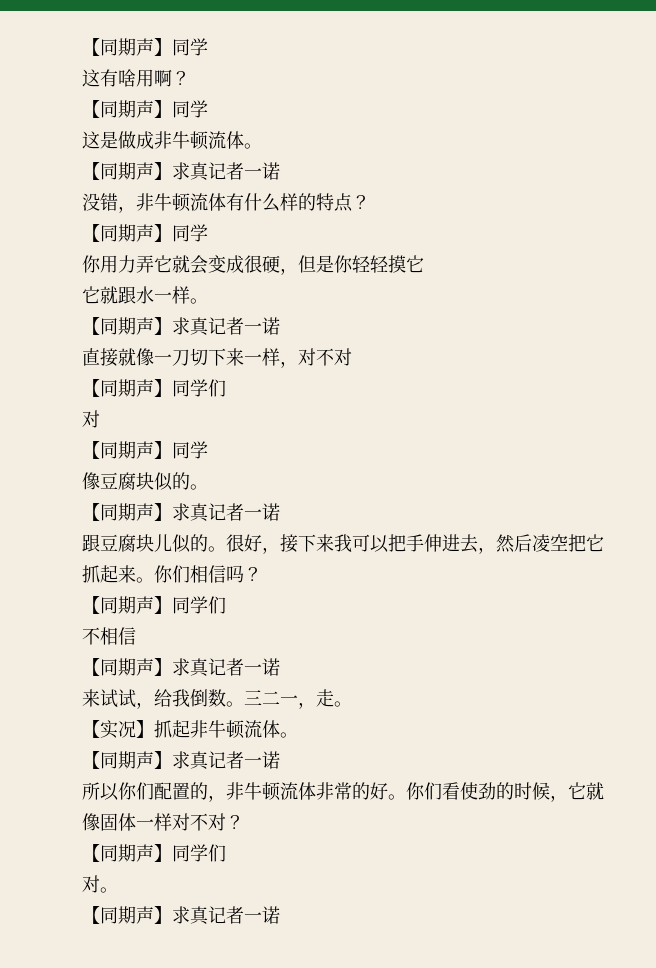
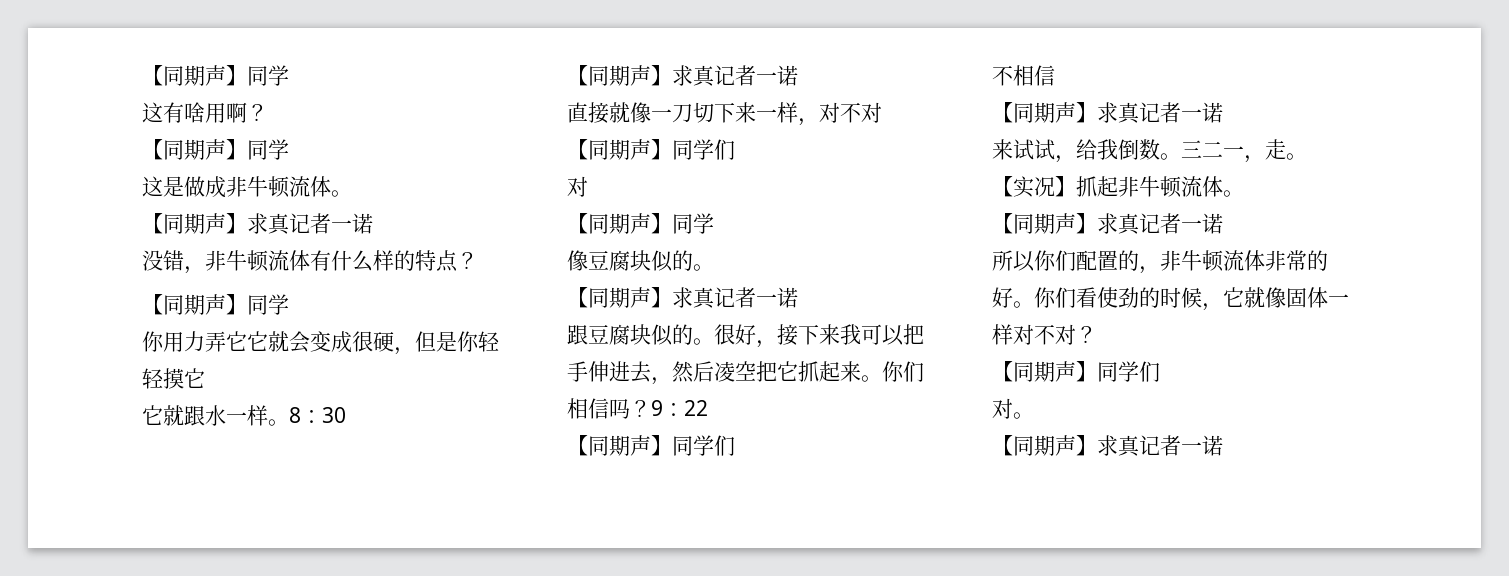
- 你用力弄它就会变成很硬，但是你轻轻摸它
+ 你用力弄它它就会变成很硬，但是你轻轻摸它
+ 8：30
- 跟豆腐块儿似的。
+ 跟豆腐块似的。
+ 9：22

